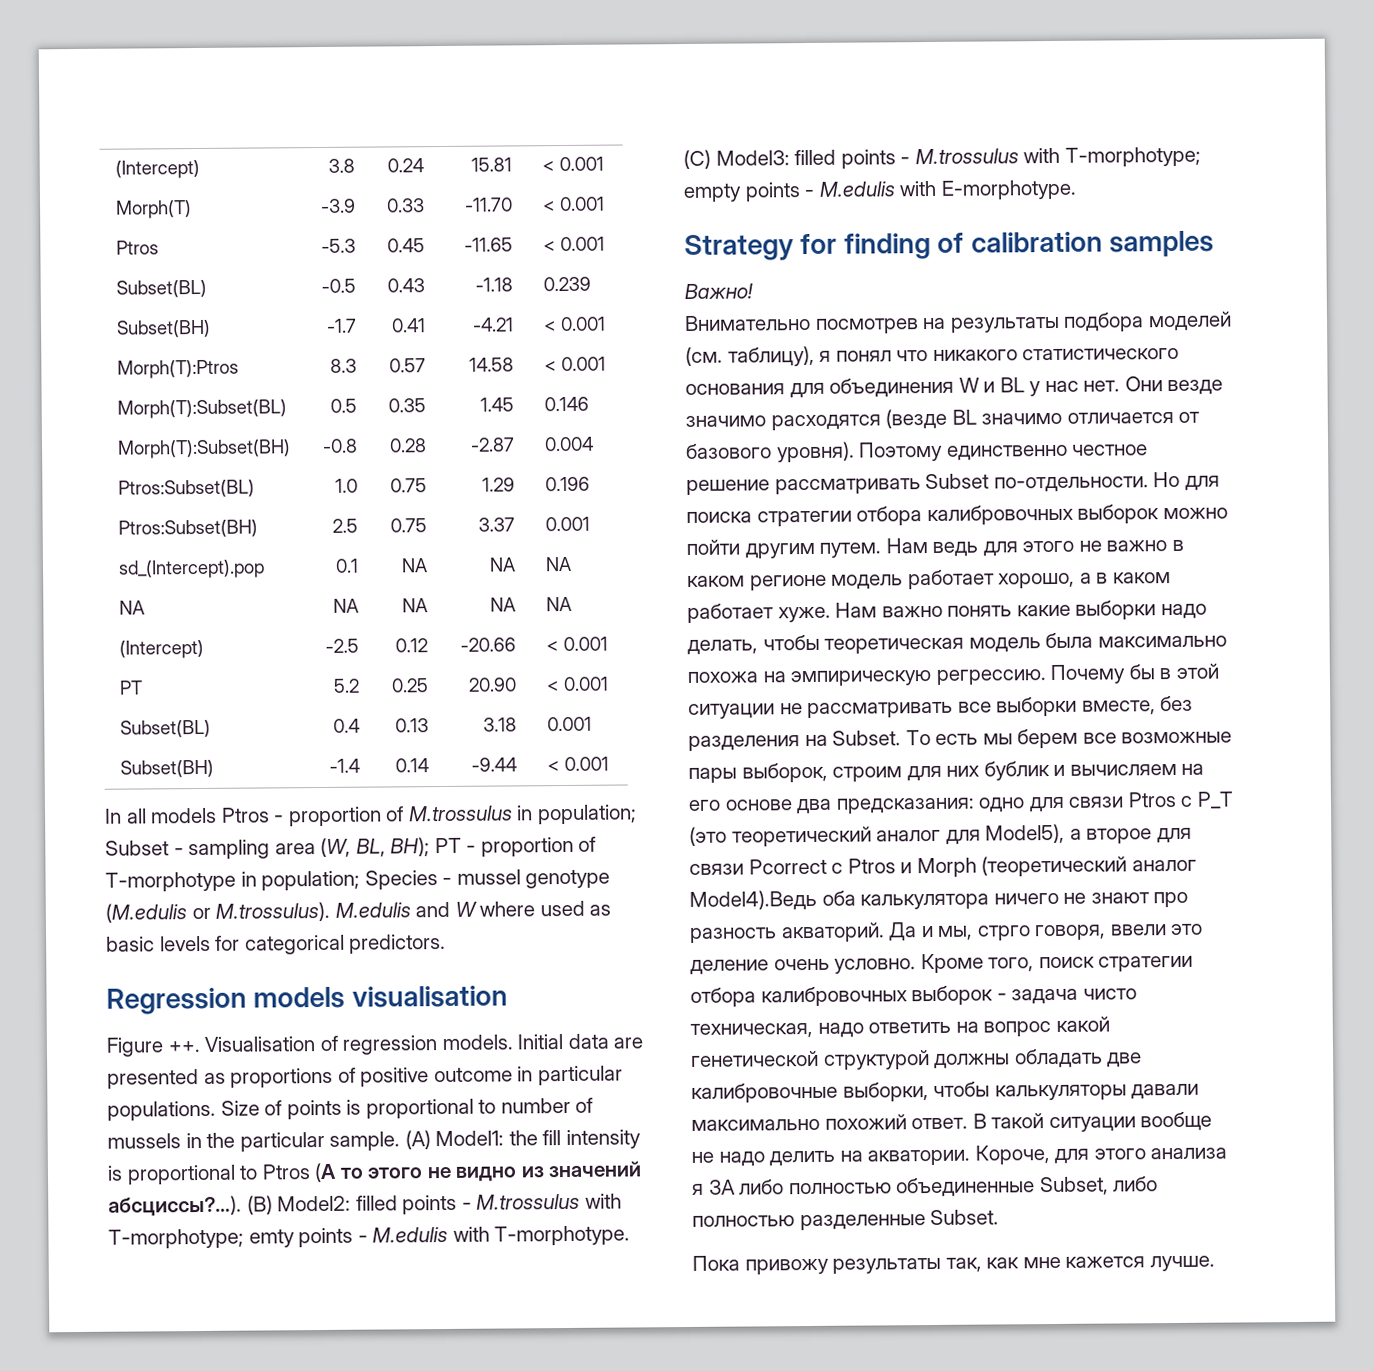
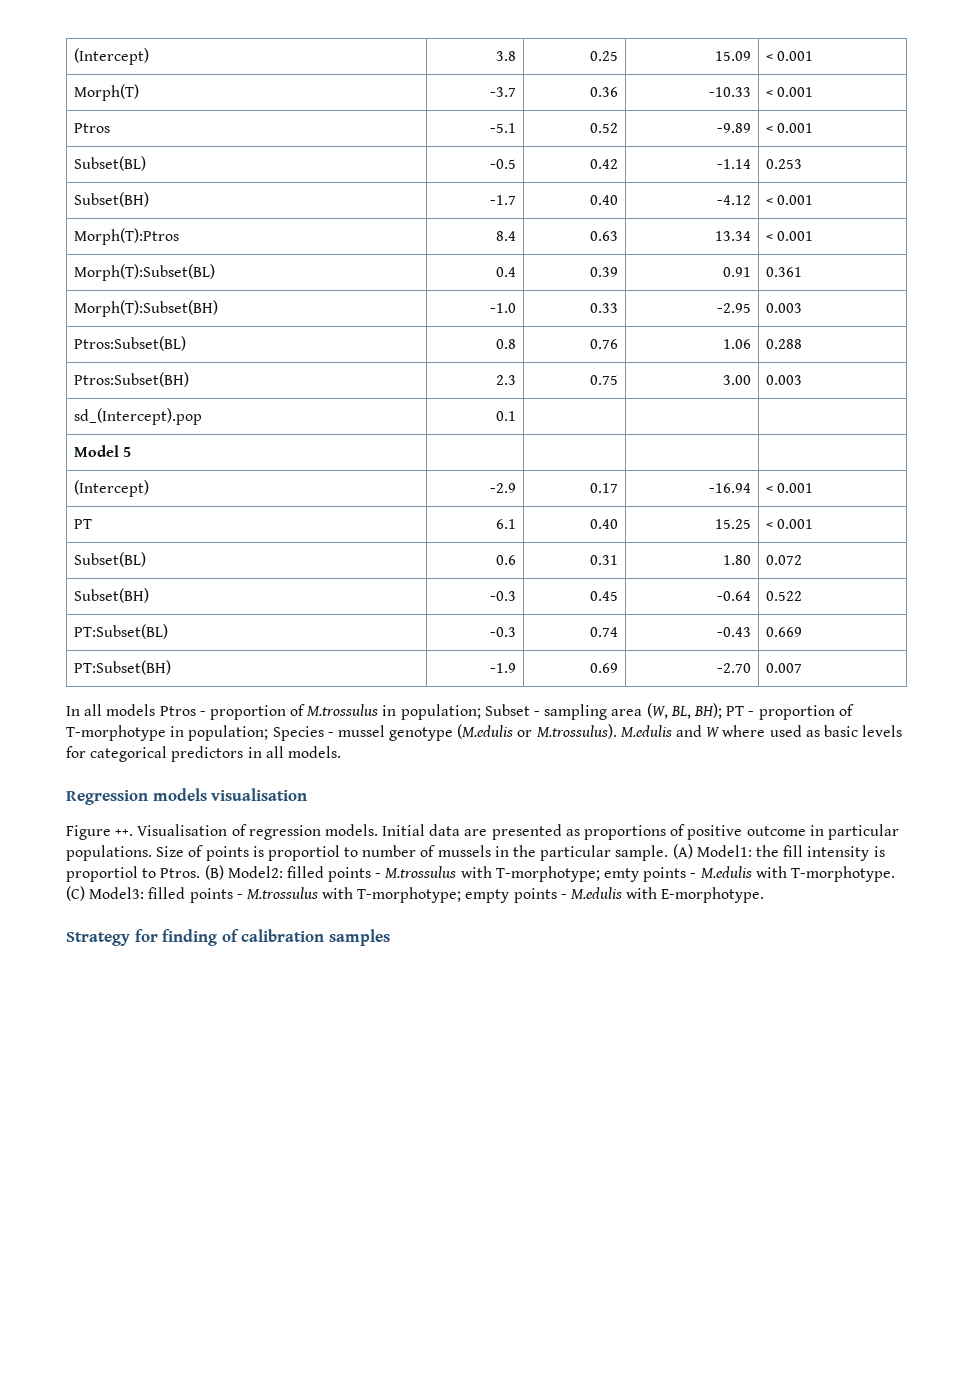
- (Intercept) | 3.8 | 0.24 | 15.81 | < 0.001
+ (Intercept) | 3.8 | 0.25 | 15.09 | < 0.001
- Morph(T) | -3.9 | 0.33 | -11.70 | < 0.001
+ Morph(T) | -3.7 | 0.36 | -10.33 | < 0.001
- Ptros | -5.3 | 0.45 | -11.65 | < 0.001
+ Ptros | -5.1 | 0.52 | -9.89 | < 0.001
- Subset(BL) | -0.5 | 0.43 | -1.18 | 0.239
+ Subset(BL) | -0.5 | 0.42 | -1.14 | 0.253
- Subset(BH) | -1.7 | 0.41 | -4.21 | < 0.001
+ Subset(BH) | -1.7 | 0.40 | -4.12 | < 0.001
- Morph(T):Ptros | 8.3 | 0.57 | 14.58 | < 0.001
+ Morph(T):Ptros | 8.4 | 0.63 | 13.34 | < 0.001
- Morph(T):Subset(BL) | 0.5 | 0.35 | 1.45 | 0.146
- Morph(T):Subset(BH) | -0.8 | 0.28 | -2.87 | 0.004
- Ptros:Subset(BL) | 1.0 | 0.75 | 1.29 | 0.196
- Ptros:Subset(BH) | 2.5 | 0.75 | 3.37 | 0.001
- sd_(Intercept).pop | 0.1 | NA | NA | NA
- NA | NA | NA | NA | NA
- (Intercept) | -2.5 | 0.12 | -20.66 | < 0.001
+ Morph(T):Subset(BL) | 0.4 | 0.39 | 0.91 | 0.361
+ Morph(T):Subset(BH) | -1.0 | 0.33 | -2.95 | 0.003
+ Ptros:Subset(BL) | 0.8 | 0.76 | 1.06 | 0.288
+ Ptros:Subset(BH) | 2.3 | 0.75 | 3.00 | 0.003
+ sd_(Intercept).pop | 0.1 | | |
+ Model 5 | | | |
+ (Intercept) | -2.9 | 0.17 | -16.94 | < 0.001
- PT | 5.2 | 0.25 | 20.90 | < 0.001
- Subset(BL) | 0.4 | 0.13 | 3.18 | 0.001
- Subset(BH) | -1.4 | 0.14 | -9.44 | < 0.001
+ PT | 6.1 | 0.40 | 15.25 | < 0.001
+ Subset(BL) | 0.6 | 0.31 | 1.80 | 0.072
+ Subset(BH) | -0.3 | 0.45 | -0.64 | 0.522
+ PT:Subset(BL) | -0.3 | 0.74 | -0.43 | 0.669
+ PT:Subset(BH) | -1.9 | 0.69 | -2.70 | 0.007
- In all models Ptros - proportion of M.trossulus in population; Subset - sampling area (W, BL, BH); PT - proportion of T-morphotype in population; Species - mussel genotype (M.edulis or M.trossulus). M.edulis and W where used as basic levels for categorical predictors.
+ In all models Ptros - proportion of M.trossulus in population; Subset - sampling area (W, BL, BH); PT - proportion of T-morphotype in population; Species - mussel genotype (M.edulis or M.trossulus). M.edulis and W where used as basic levels for categorical predictors in all models.
- Size of points is proportional to number of mussels in the particular sample.
+ Size of points is proportiol to number of mussels in the particular sample.
- (A) Model1: the fill intensity is proportional to Ptros (А то этого не видно из значений абсциссы?…).
+ (A) Model1: the fill intensity is proportiol to Ptros.
- Важно!
- Внимательно посмотрев на результаты подбора моделей (см. таблицу), я понял что никакого статистического основания для объединения W и BL у нас нет. Они везде значимо расходятся (везде BL значимо отличается от базового уровня). Поэтому единственно честное решение рассматривать Subset по-отдельности. Но для поиска стратегии отбора калибровочных выборок можно пойти другим путем. Нам ведь для этого не важно в каком регионе модель работает хорошо, а в каком работает хуже. Нам важно понять какие выборки надо делать, чтобы теоретическая модель была максимально похожа на эмпирическую регрессию. Почему бы в этой ситуации не рассматривать все выборки вместе, без разделения на Subset. То есть мы берем все возможные пары выборок, строим для них бублик и вычисляем на его основе два предсказания: одно для связи Ptros c P_T (это теоретический аналог для Model5), а второе для связи Pcorrect c Ptros и Morph (теоретический аналог Model4).Ведь оба калькулятора ничего не знают про разность акваторий. Да и мы, стрго говоря, ввели это деление очень условно. Кроме того, поиск стратегии отбора калибровочных выборок - задача чисто техническая, надо ответить на вопрос какой генетической структурой должны обладать две калибровочные выборки, чтобы калькуляторы давали максимально похожий ответ. В такой ситуации вообще не надо делить на акватории. Короче, для этого анализа я ЗА либо полностью объединенные Subset, либо полностью разделенные Subset.
- Пока привожу результаты так, как мне кажется лучше.

